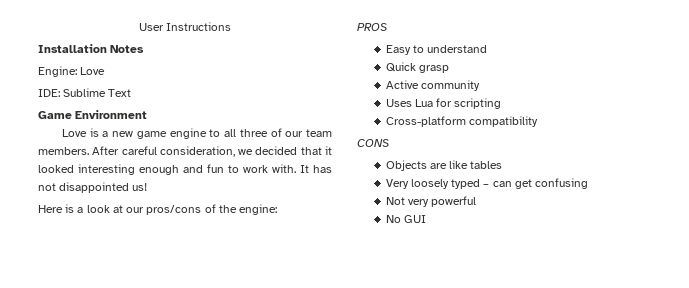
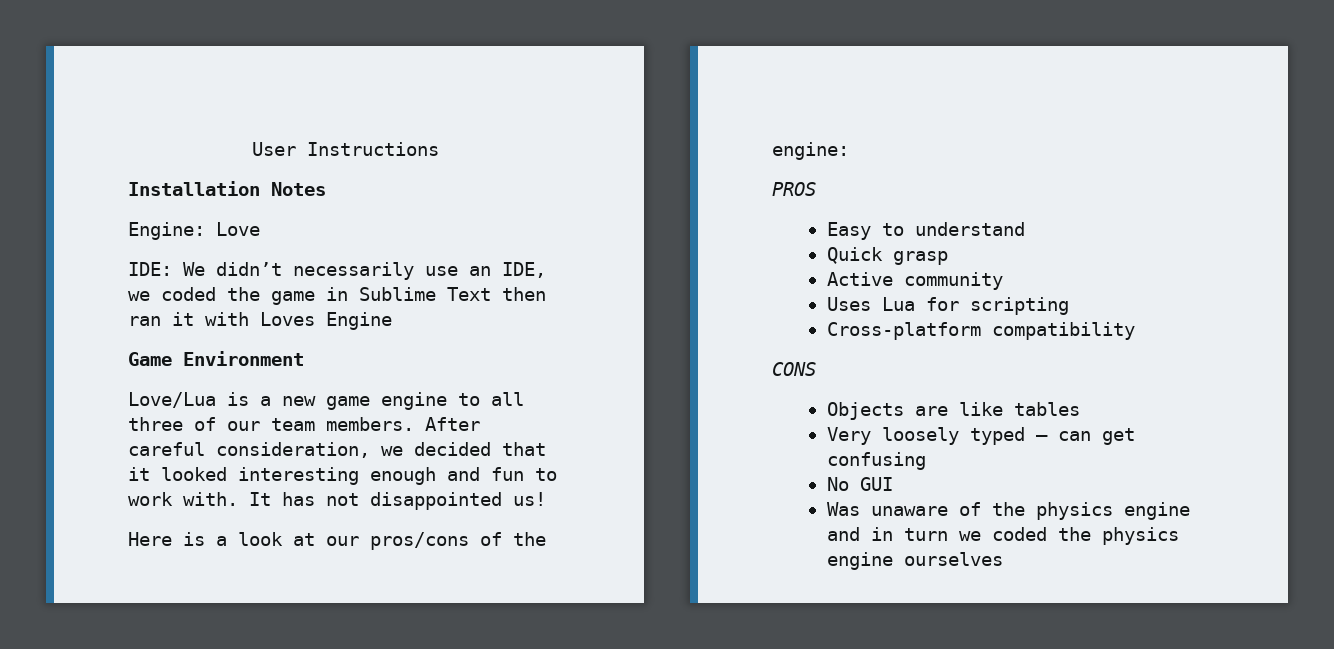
- IDE: Sublime Text
+ IDE: We didn’t necessarily use an IDE, we coded the game in Sublime Text then ran it with Loves Engine
- Love is a new game engine to all three of our team members.
+ Love/Lua is a new game engine to all three of our team members.
- Not very powerful
+ Was unaware of the physics engine and in turn we coded the physics engine ourselves

